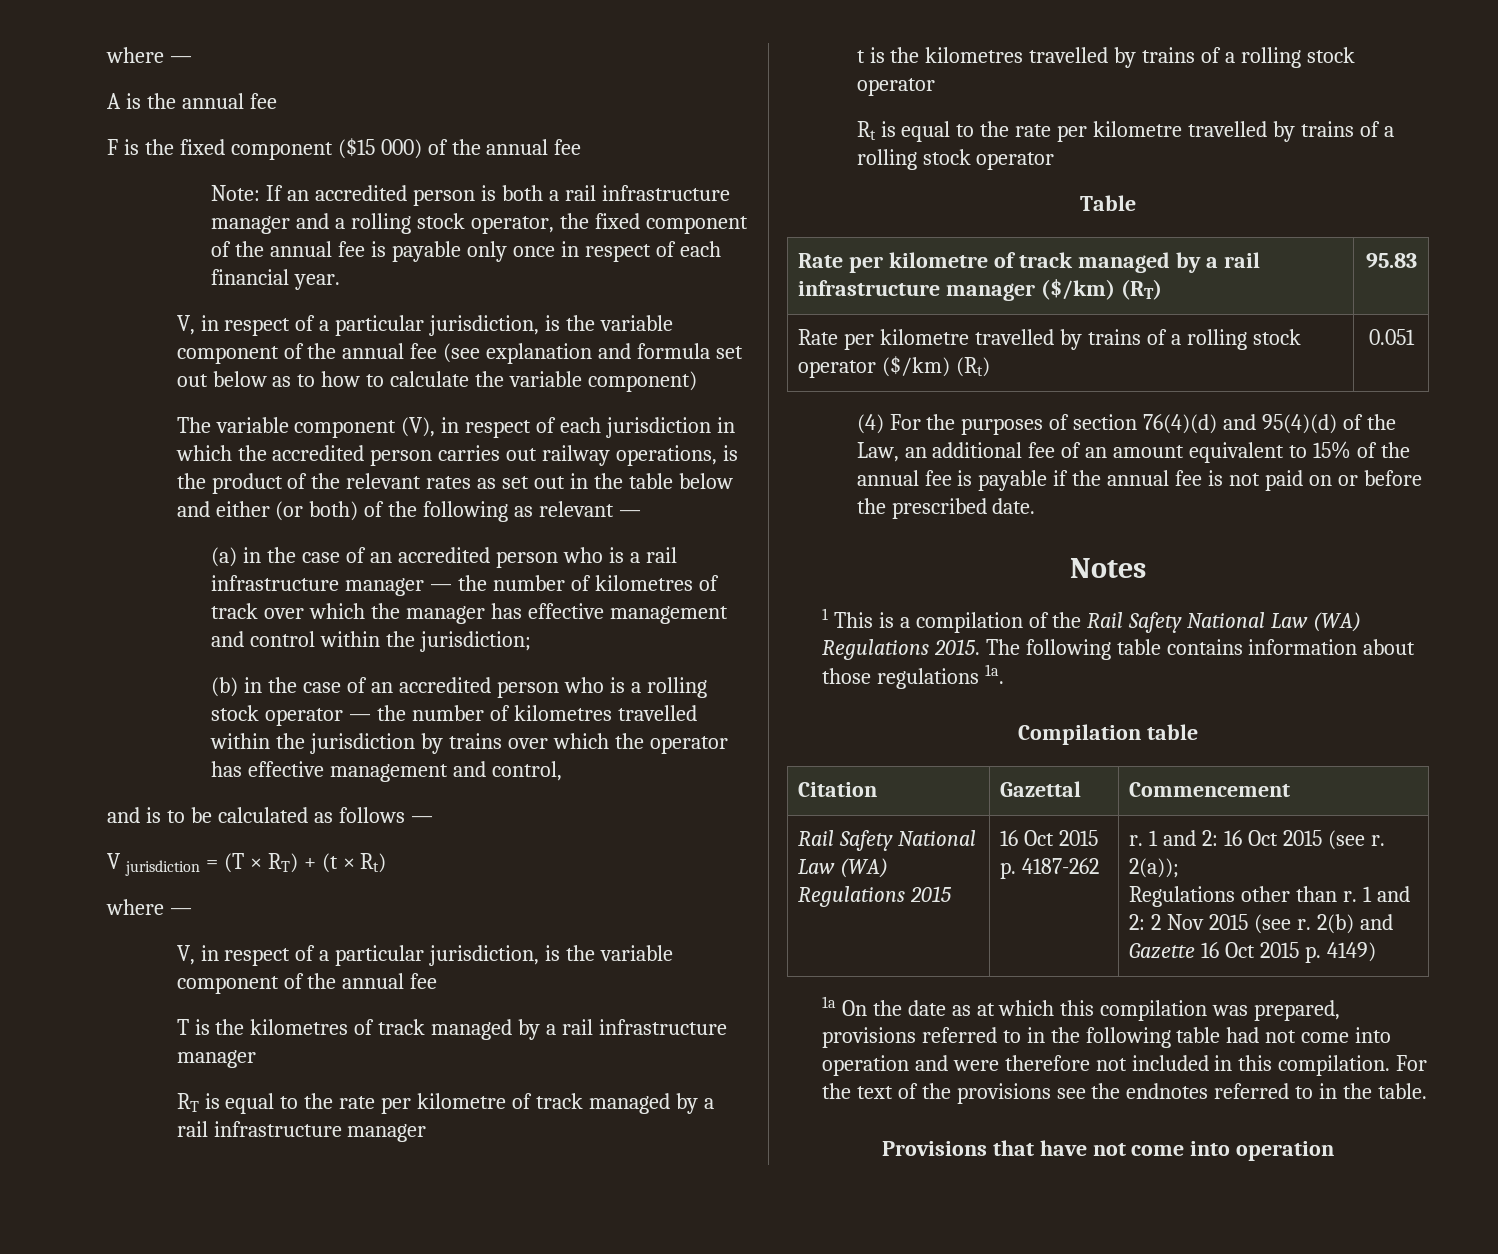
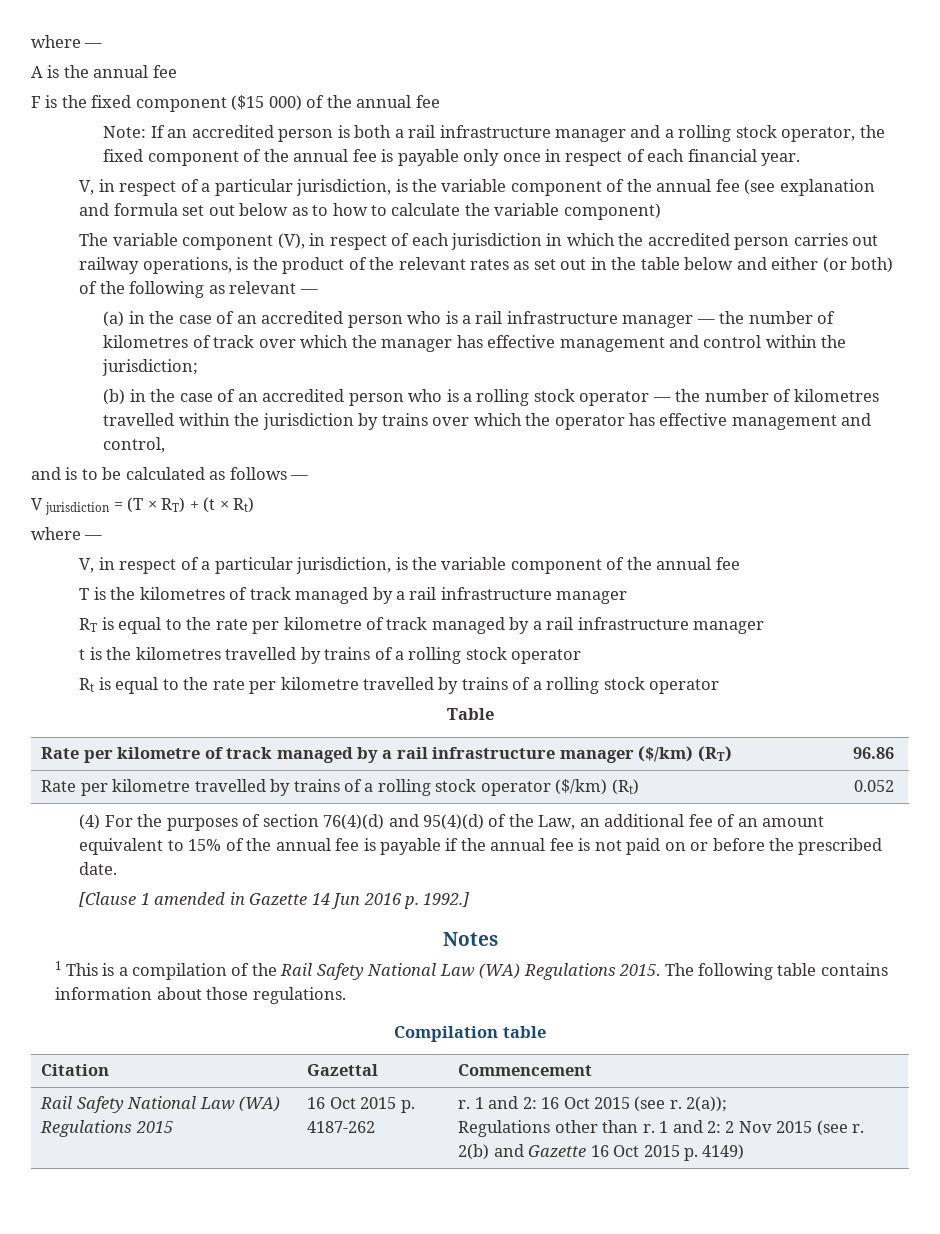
- Rate per kilometre of track managed by a rail infrastructure manager ($/km) (RT) | 95.83
+ Rate per kilometre of track managed by a rail infrastructure manager ($/km) (RT) | 96.86
- Rate per kilometre travelled by trains of a rolling stock operator ($/km) (Rt) | 0.051
+ Rate per kilometre travelled by trains of a rolling stock operator ($/km) (Rt) | 0.052
+ [Clause 1 amended in Gazette 14 Jun 2016 p. 1992.]
- The following table contains information about those regulations 1a.
+ The following table contains information about those regulations.
- 1a On the date as at which this compilation was prepared, provisions referred to in the following table had not come into operation and were therefore not included in this compilation. For the text of the provisions see the endnotes referred to in the table.
- Provisions that have not come into operation

